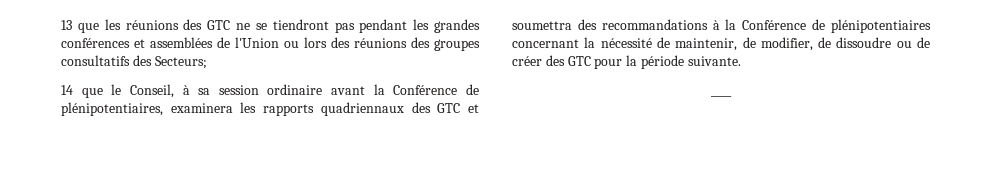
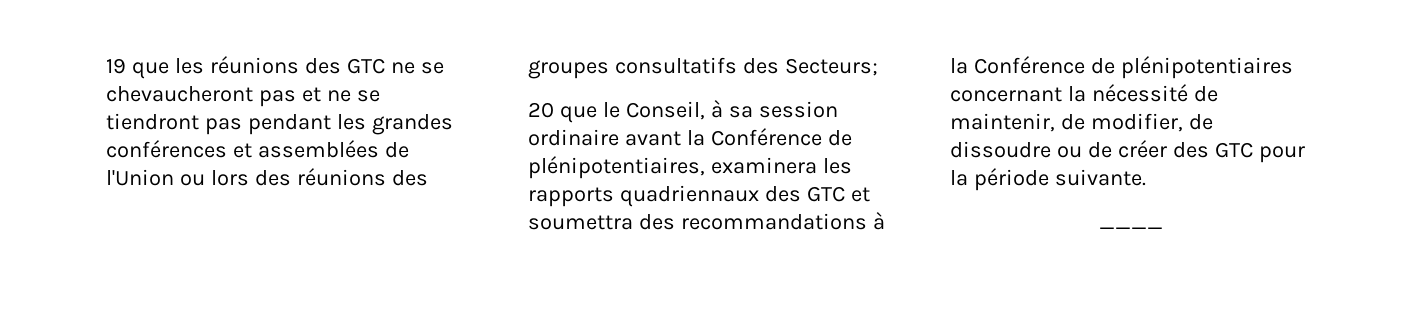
- 13 que les réunions des GTC ne se tiendront pas pendant les grandes conférences et assemblées de l'Union ou lors des réunions des groupes consultatifs des Secteurs;
+ 19 que les réunions des GTC ne se chevaucheront pas et ne se tiendront pas pendant les grandes conférences et assemblées de l'Union ou lors des réunions des groupes consultatifs des Secteurs;
- 14 que le Conseil, à sa session ordinaire avant la Conférence de plénipotentiaires, examinera les rapports quadriennaux des GTC et soumettra des recommandations à la Conférence de plénipotentiaires concernant la nécessité de maintenir, de modifier, de dissoudre ou de créer des GTC pour la période suivante.
+ 20 que le Conseil, à sa session ordinaire avant la Conférence de plénipotentiaires, examinera les rapports quadriennaux des GTC et soumettra des recommandations à la Conférence de plénipotentiaires concernant la nécessité de maintenir, de modifier, de dissoudre ou de créer des GTC pour la période suivante.

